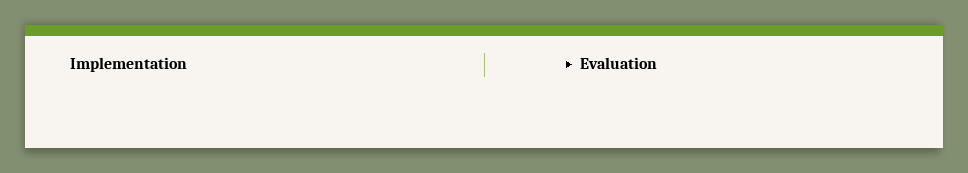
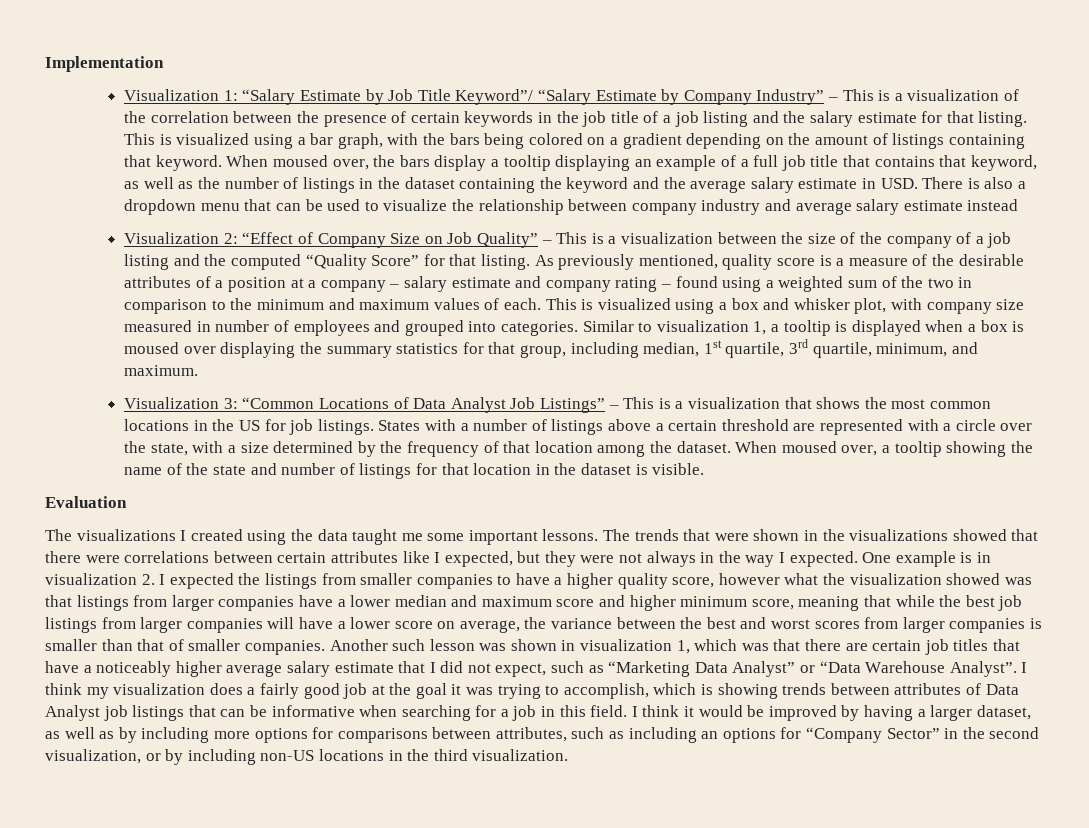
+ Visualization 1: “Salary Estimate by Job Title Keyword”/ “Salary Estimate by Company Industry” – This is a visualization of the correlation between the presence of certain keywords in the job title of a job listing and the salary estimate for that listing. This is visualized using a bar graph, with the bars being colored on a gradient depending on the amount of listings containing that keyword. When moused over, the bars display a tooltip displaying an example of a full job title that contains that keyword, as well as the number of listings in the dataset containing the keyword and the average salary estimate in USD. There is also a dropdown menu that can be used to visualize the relationship between company industry and average salary estimate instead
+ Visualization 2: “Effect of Company Size on Job Quality” – This is a visualization between the size of the company of a job listing and the computed “Quality Score” for that listing. As previously mentioned, quality score is a measure of the desirable attributes of a position at a company – salary estimate and company rating – found using a weighted sum of the two in comparison to the minimum and maximum values of each. This is visualized using a box and whisker plot, with company size measured in number of employees and grouped into categories. Similar to visualization 1, a tooltip is displayed when a box is moused over displaying the summary statistics for that group, including median, 1st quartile, 3rd quartile, minimum, and maximum.
+ Visualization 3: “Common Locations of Data Analyst Job Listings” – This is a visualization that shows the most common locations in the US for job listings. States with a number of listings above a certain threshold are represented with a circle over the state, with a size determined by the frequency of that location among the dataset. When moused over, a tooltip showing the name of the state and number of listings for that location in the dataset is visible.
  Evaluation
+ The visualizations I created using the data taught me some important lessons. The trends that were shown in the visualizations showed that there were correlations between certain attributes like I expected, but they were not always in the way I expected. One example is in visualization 2. I expected the listings from smaller companies to have a higher quality score, however what the visualization showed was that listings from larger companies have a lower median and maximum score and higher minimum score, meaning that while the best job listings from larger companies will have a lower score on average, the variance between the best and worst scores from larger companies is smaller than that of smaller companies. Another such lesson was shown in visualization 1, which was that there are certain job titles that have a noticeably higher average salary estimate that I did not expect, such as “Marketing Data Analyst” or “Data Warehouse Analyst”. I think my visualization does a fairly good job at the goal it was trying to accomplish, which is showing trends between attributes of Data Analyst job listings that can be informative when searching for a job in this field. I think it would be improved by having a larger dataset, as well as by including more options for comparisons between attributes, such as including an options for “Company Sector” in the second visualization, or by including non-US locations in the third visualization.

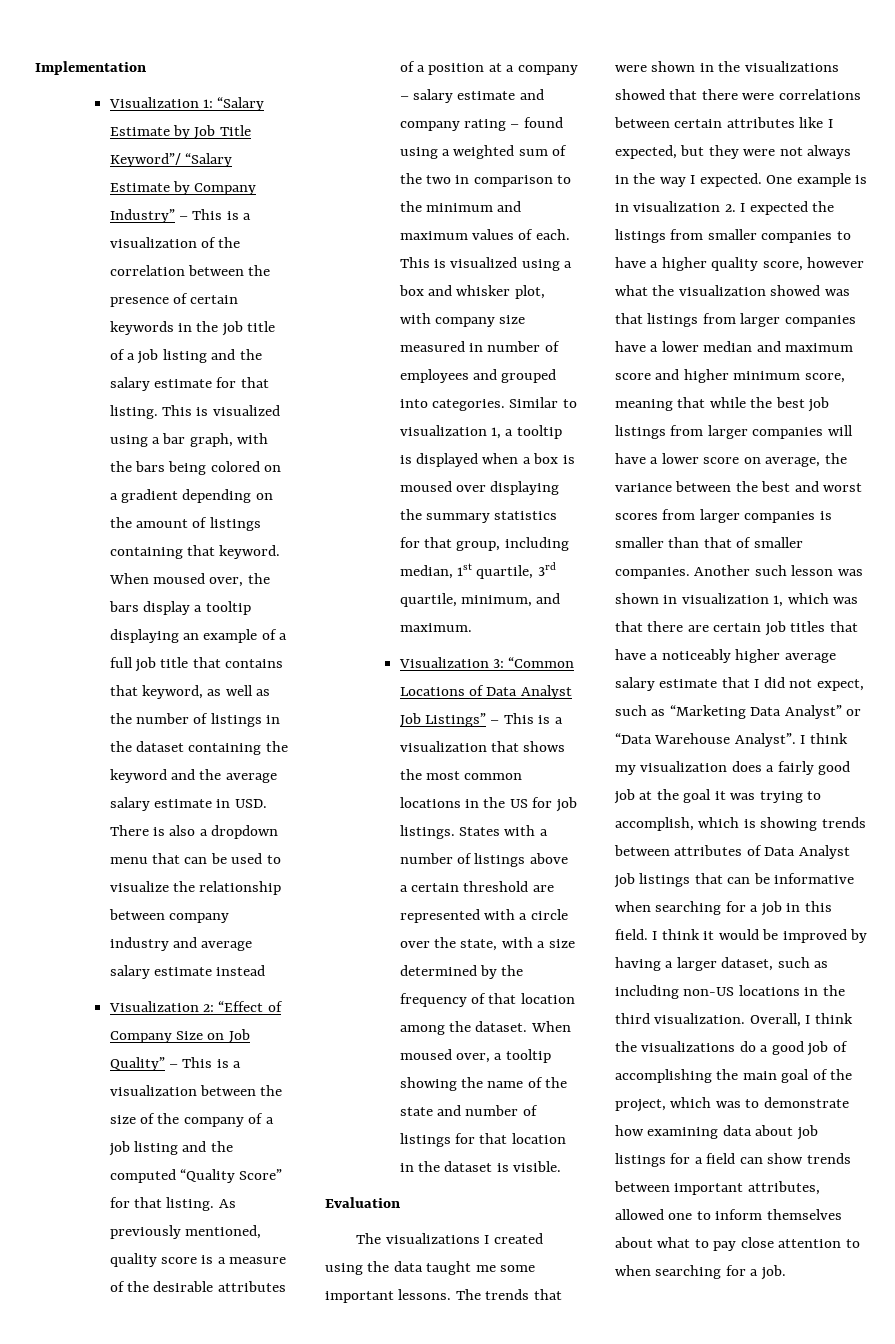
- I think it would be improved by having a larger dataset, as well as by including more options for comparisons between attributes, such as including an options for “Company Sector” in the second visualization, or by including non-US locations in the third visualization.
+ I think it would be improved by having a larger dataset, such as including non-US locations in the third visualization.
+ Overall, I think the visualizations do a good job of accomplishing the main goal of the project, which was to demonstrate how examining data about job listings for a field can show trends between important attributes, allowed one to inform themselves about what to pay close attention to when searching for a job.

